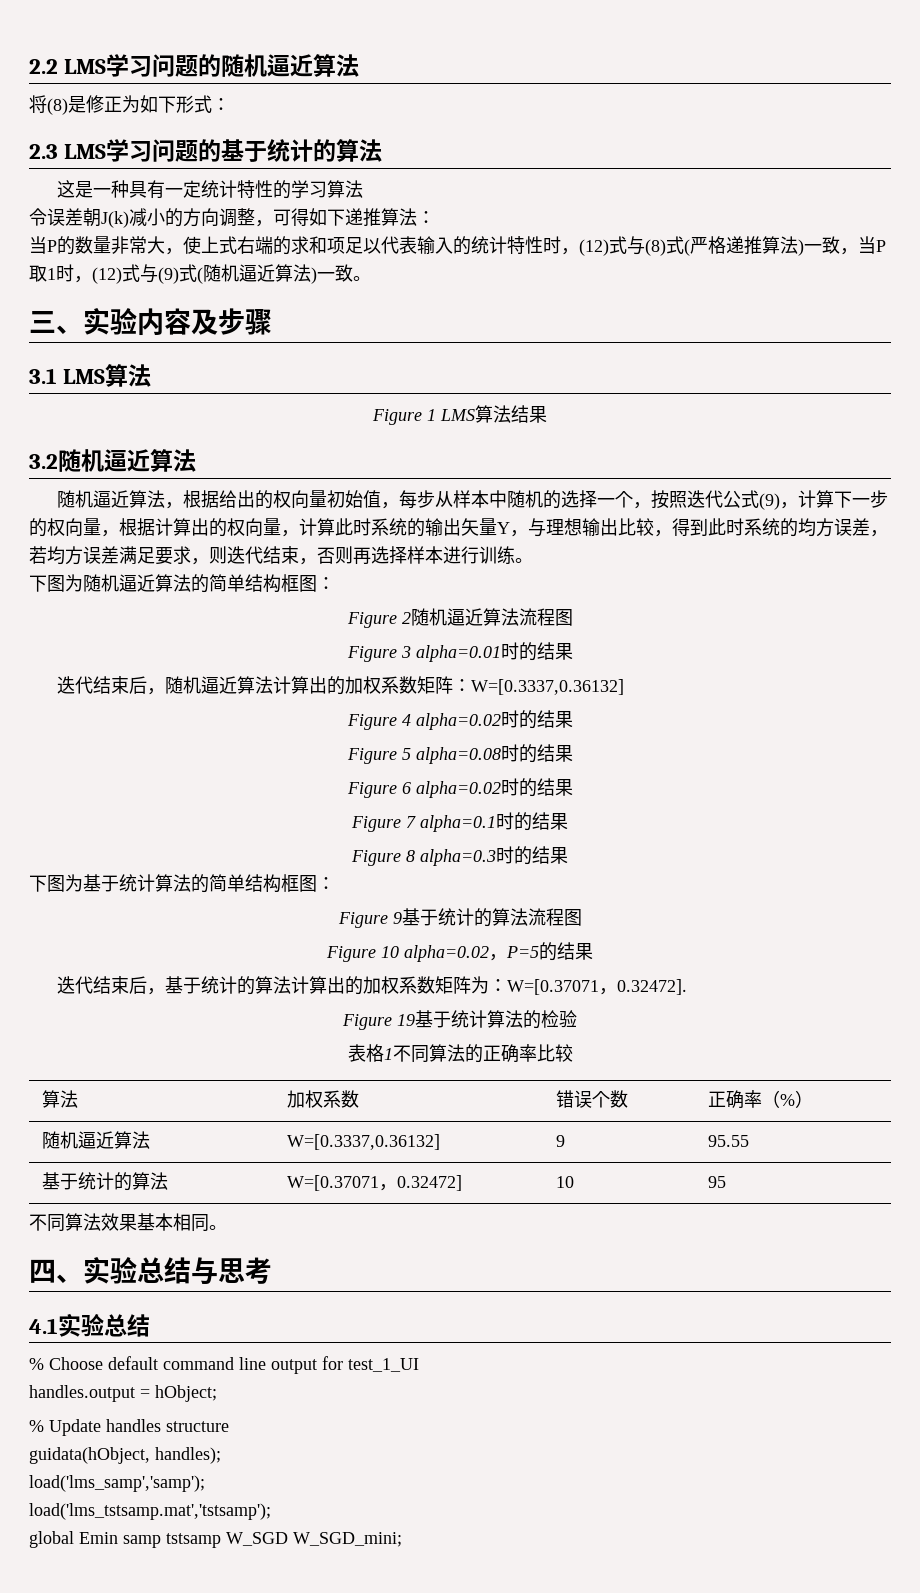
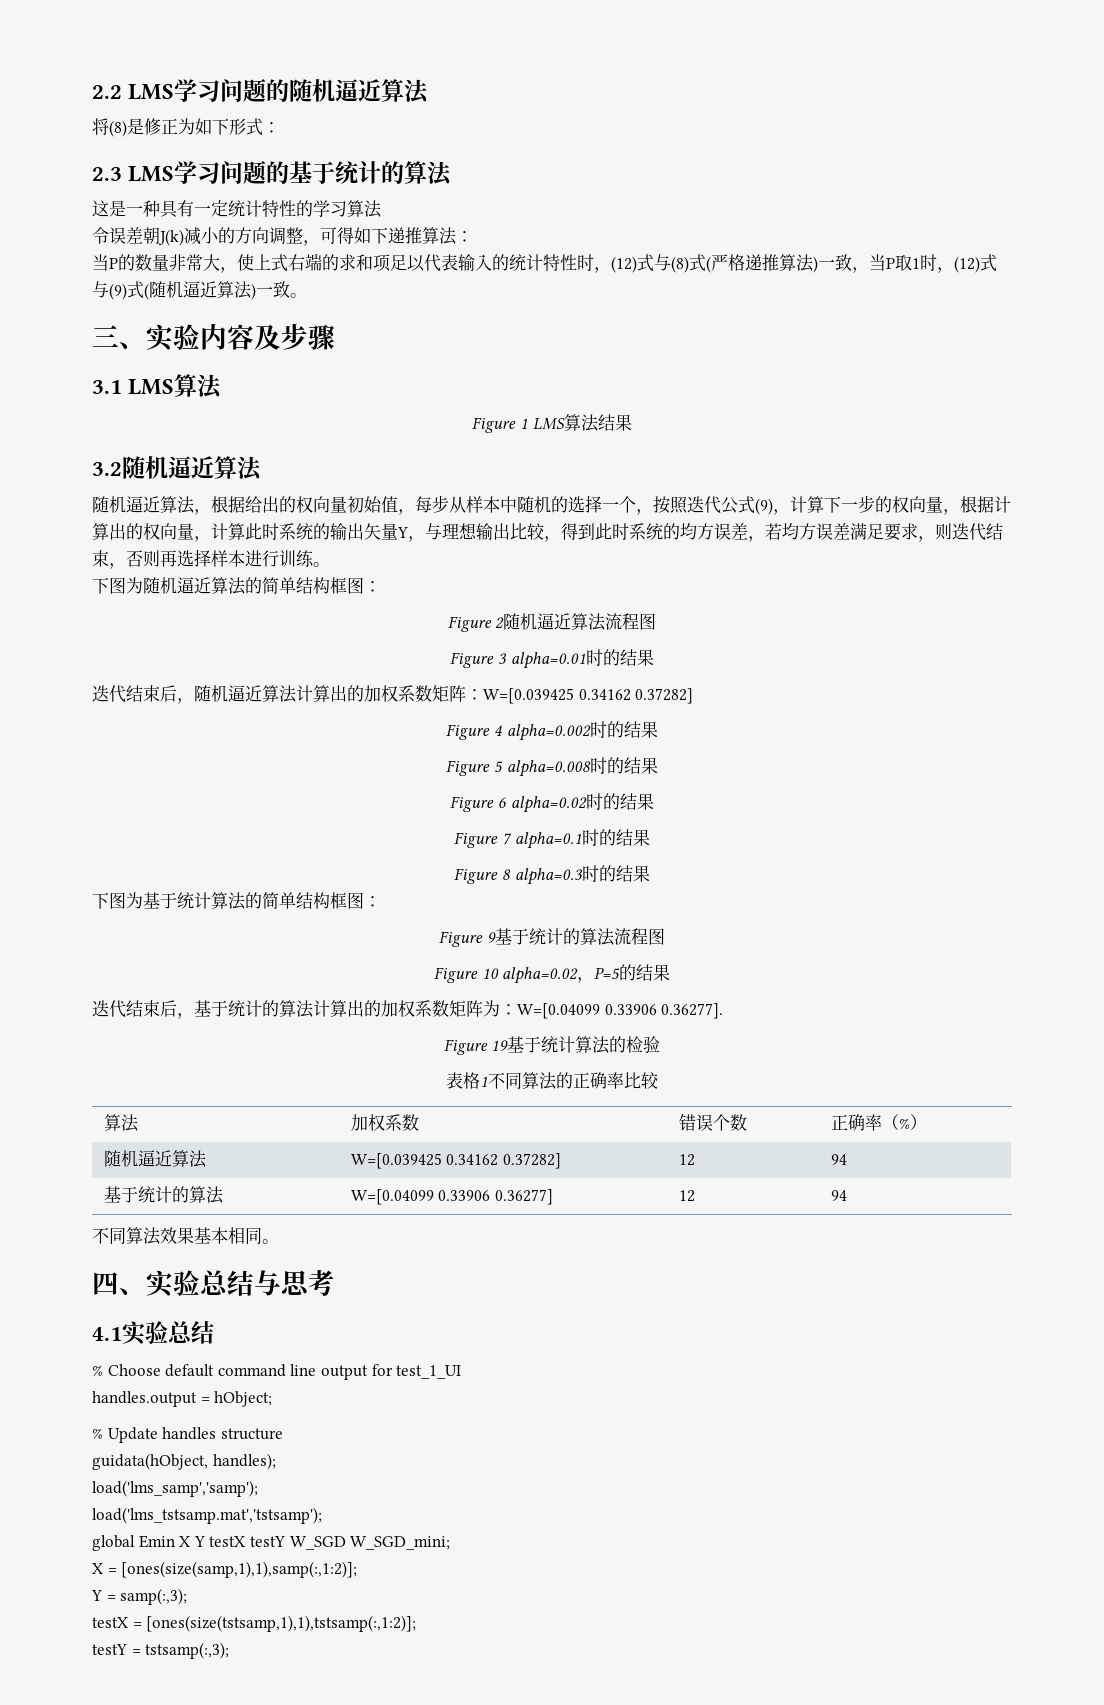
- 迭代结束后，随机逼近算法计算出的加权系数矩阵：W=[0.3337,0.36132]
+ 迭代结束后，随机逼近算法计算出的加权系数矩阵：W=[0.039425 0.34162 0.37282]
- Figure 4 alpha=0.02时的结果
+ Figure 4 alpha=0.002时的结果
- Figure 5 alpha=0.08时的结果
+ Figure 5 alpha=0.008时的结果
- 迭代结束后，基于统计的算法计算出的加权系数矩阵为：W=[0.37071，0.32472].
+ 迭代结束后，基于统计的算法计算出的加权系数矩阵为：W=[0.04099 0.33906 0.36277].
- 随机逼近算法 | W=[0.3337,0.36132] | 9 | 95.55
+ 随机逼近算法 | W=[0.039425 0.34162 0.37282] | 12 | 94
- 基于统计的算法 | W=[0.37071，0.32472] | 10 | 95
+ 基于统计的算法 | W=[0.04099 0.33906 0.36277] | 12 | 94
- global Emin samp tstsamp W_SGD W_SGD_mini;
+ global Emin X Y testX testY W_SGD W_SGD_mini;
+ X = [ones(size(samp,1),1),samp(:,1:2)];
+ Y = samp(:,3);
+ testX = [ones(size(tstsamp,1),1),tstsamp(:,1:2)];
+ testY = tstsamp(:,3);

